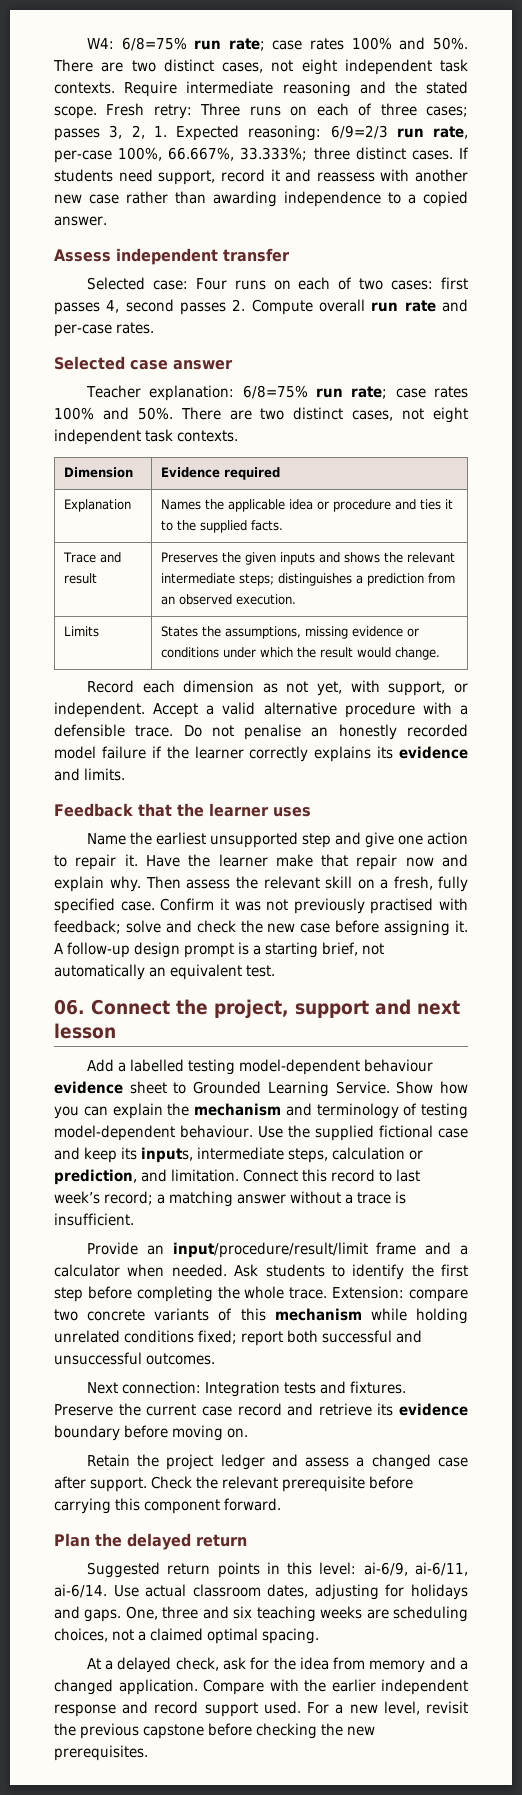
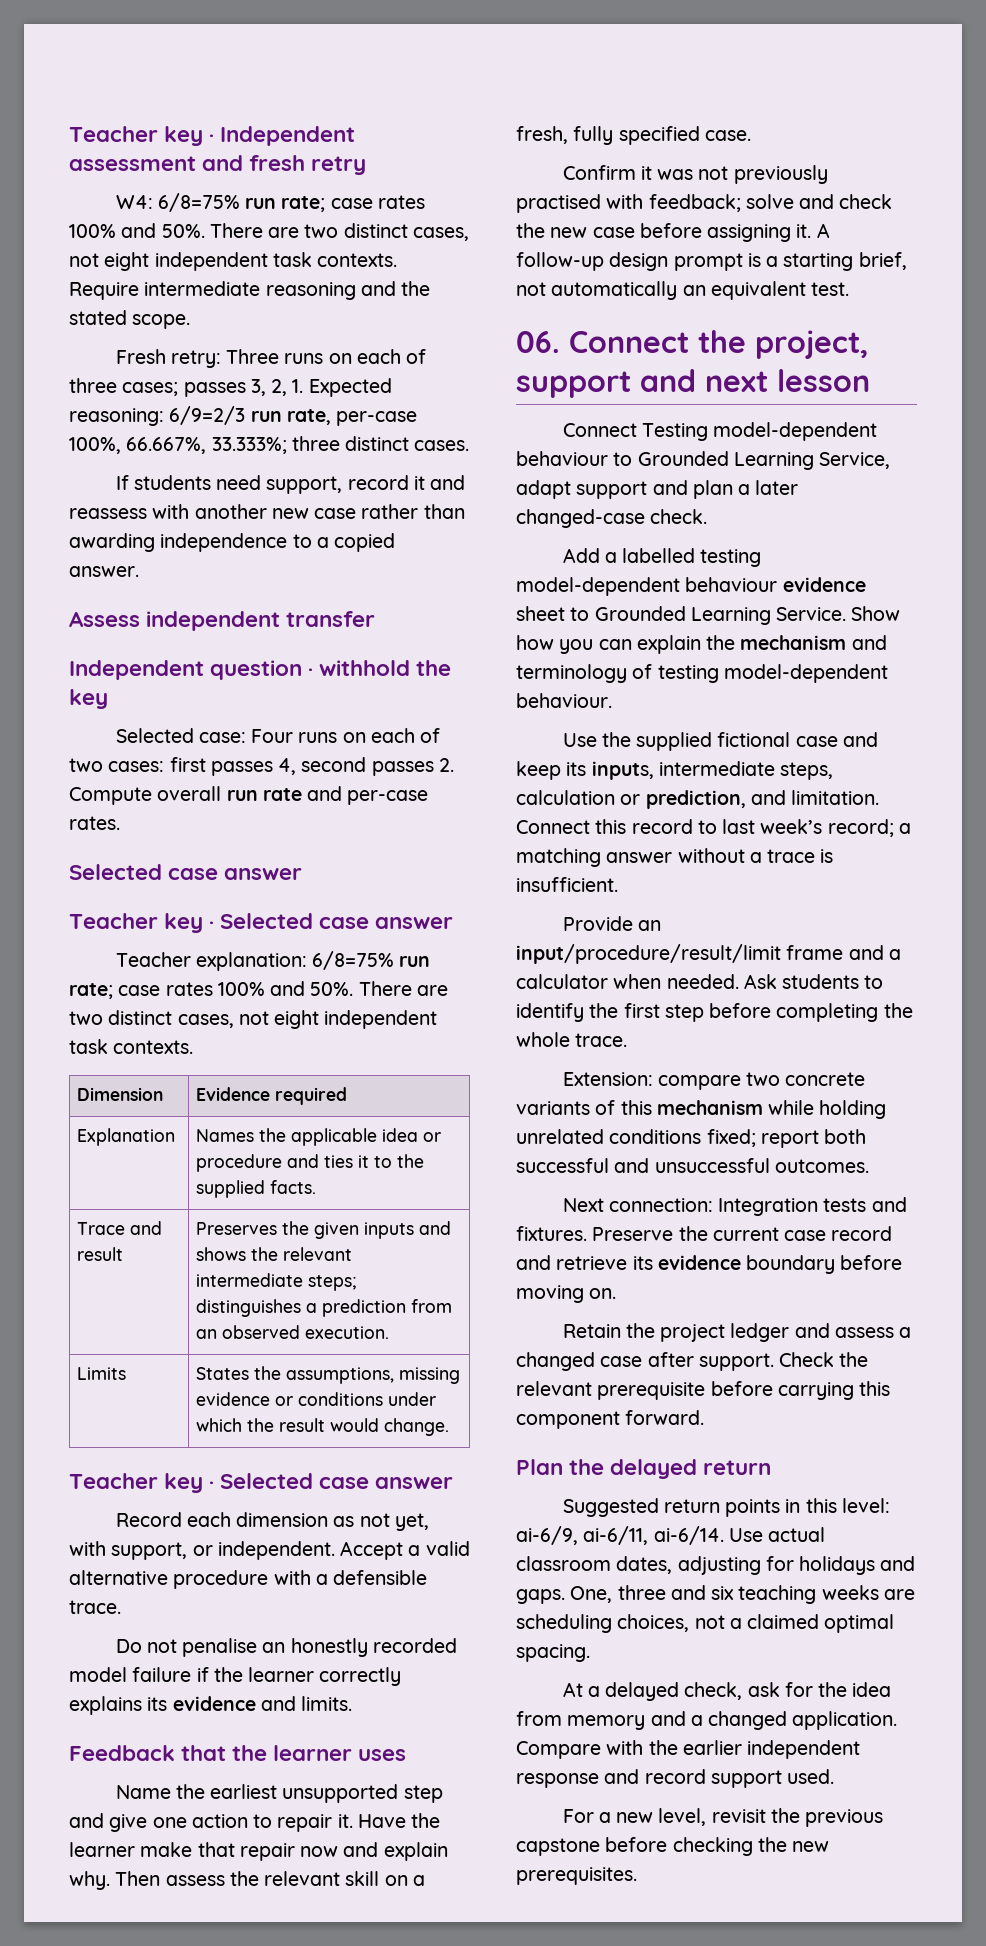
+ Teacher key · Independent assessment and fresh retry
- Require intermediate reasoning and the stated scope. Fresh retry: Three runs on each of three cases; passes 3, 2, 1. Expected reasoning: 6/9=2/3 run rate, per-case 100%, 66.667%, 33.333%; three distinct cases. If students need support, record it and reassess with another new case rather than awarding independence to a copied answer.
+ Require intermediate reasoning and the stated scope.
+ Fresh retry: Three runs on each of three cases; passes 3, 2, 1. Expected reasoning: 6/9=2/3 run rate, per-case 100%, 66.667%, 33.333%; three distinct cases.
+ If students need support, record it and reassess with another new case rather than awarding independence to a copied answer.
+ Independent question · withhold the key
  Selected case: Four runs on each of two cases: first passes 4, second passes 2. Compute overall run rate and per-case rates.
  Selected case answer
+ Teacher key · Selected case answer
  Limits | States the assumptions, missing evidence or conditions under which the result would change.
+ Teacher key · Selected case answer
- Accept a valid alternative procedure with a defensible trace. Do not penalise an honestly recorded model failure if the learner correctly explains its evidence and limits.
+ Accept a valid alternative procedure with a defensible trace.
+ Do not penalise an honestly recorded model failure if the learner correctly explains its evidence and limits.
- Then assess the relevant skill on a fresh, fully specified case. Confirm it was not previously practised with feedback; solve and check the new case before assigning it.
+ Then assess the relevant skill on a fresh, fully specified case.
+ Confirm it was not previously practised with feedback; solve and check the new case before assigning it.
+ Connect Testing model-dependent behaviour to Grounded Learning Service, adapt support and plan a later changed-case check.
- Show how you can explain the mechanism and terminology of testing model-dependent behaviour. Use the supplied fictional case and keep its inputs, intermediate steps, calculation or prediction, and limitation.
+ Show how you can explain the mechanism and terminology of testing model-dependent behaviour.
+ Use the supplied fictional case and keep its inputs, intermediate steps, calculation or prediction, and limitation.
- Ask students to identify the first step before completing the whole trace. Extension: compare two concrete variants of this mechanism while holding unrelated conditions fixed; report both successful and unsuccessful outcomes.
+ Ask students to identify the first step before completing the whole trace.
+ Extension: compare two concrete variants of this mechanism while holding unrelated conditions fixed; report both successful and unsuccessful outcomes.
- Compare with the earlier independent response and record support used. For a new level, revisit the previous capstone before checking the new prerequisites.
+ Compare with the earlier independent response and record support used.
+ For a new level, revisit the previous capstone before checking the new prerequisites.

